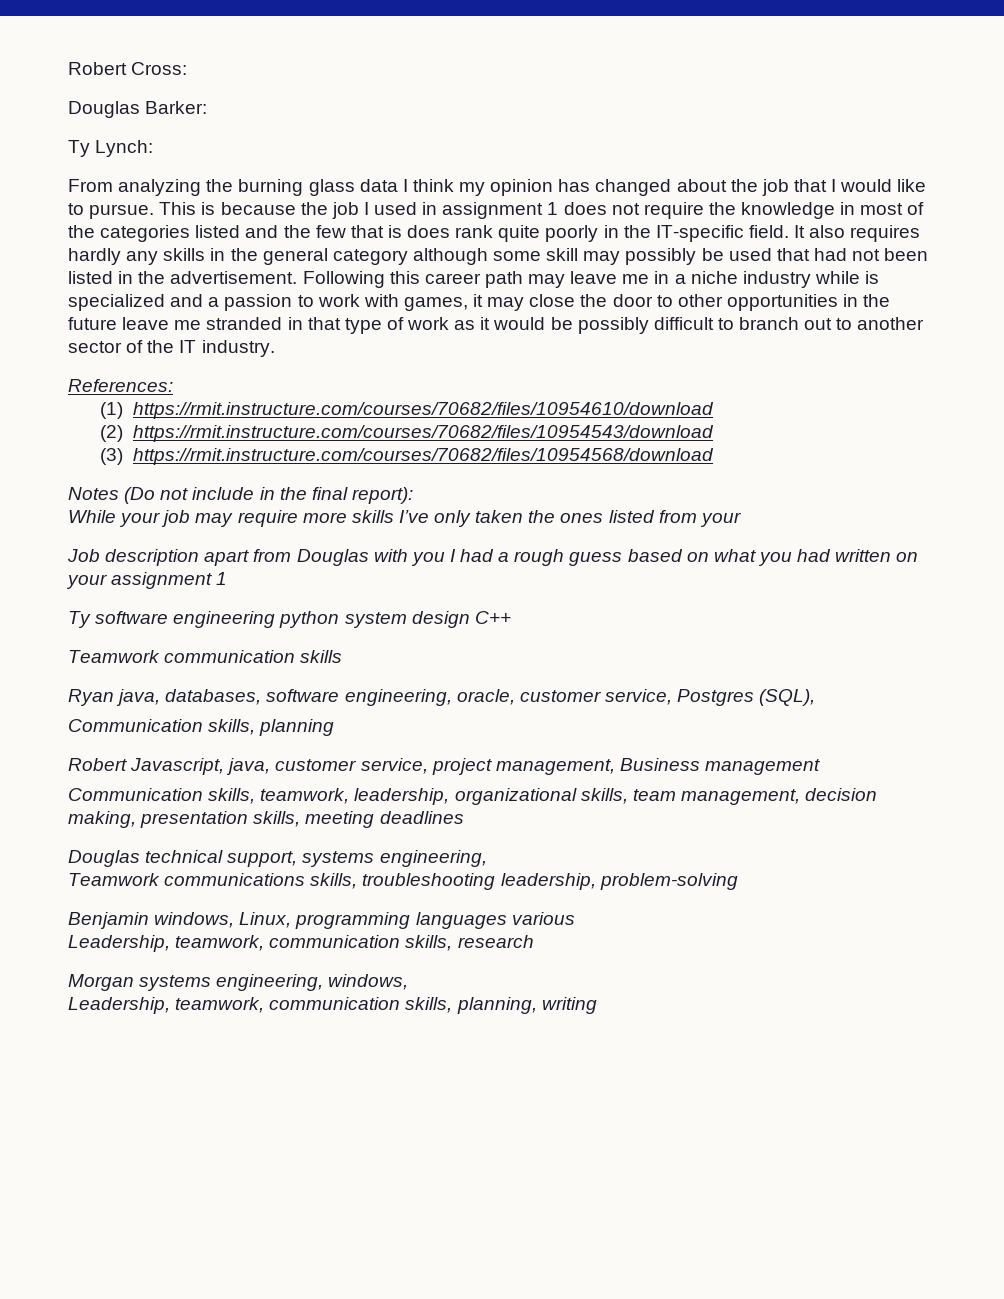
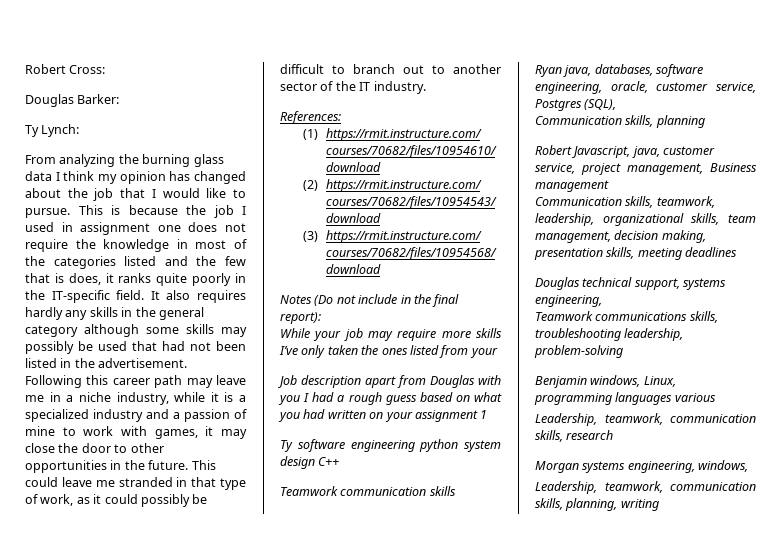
- This is because the job I used in assignment 1 does not require the knowledge in most of the categories listed and the few that is does rank quite poorly in the IT-specific field.
+ This is because the job I used in assignment one does not require the knowledge in most of the categories listed and the few that is does, it ranks quite poorly in the IT-specific field.
- It also requires hardly any skills in the general category although some skill may possibly be used that had not been listed in the advertisement.
+ It also requires hardly any skills in the general category although some skills may possibly be used that had not been listed in the advertisement.
- Following this career path may leave me in a niche industry while is specialized and a passion to work with games, it may close the door to other opportunities in the future leave me stranded in that type of work as it would be possibly difficult to branch out to another sector of the IT industry.
+ Following this career path may leave me in a niche industry, while it is a specialized industry and a passion of mine to work with games, it may close the door to other opportunities in the future. This could leave me stranded in that type of work, as it could possibly be difficult to branch out to another sector of the IT industry.

